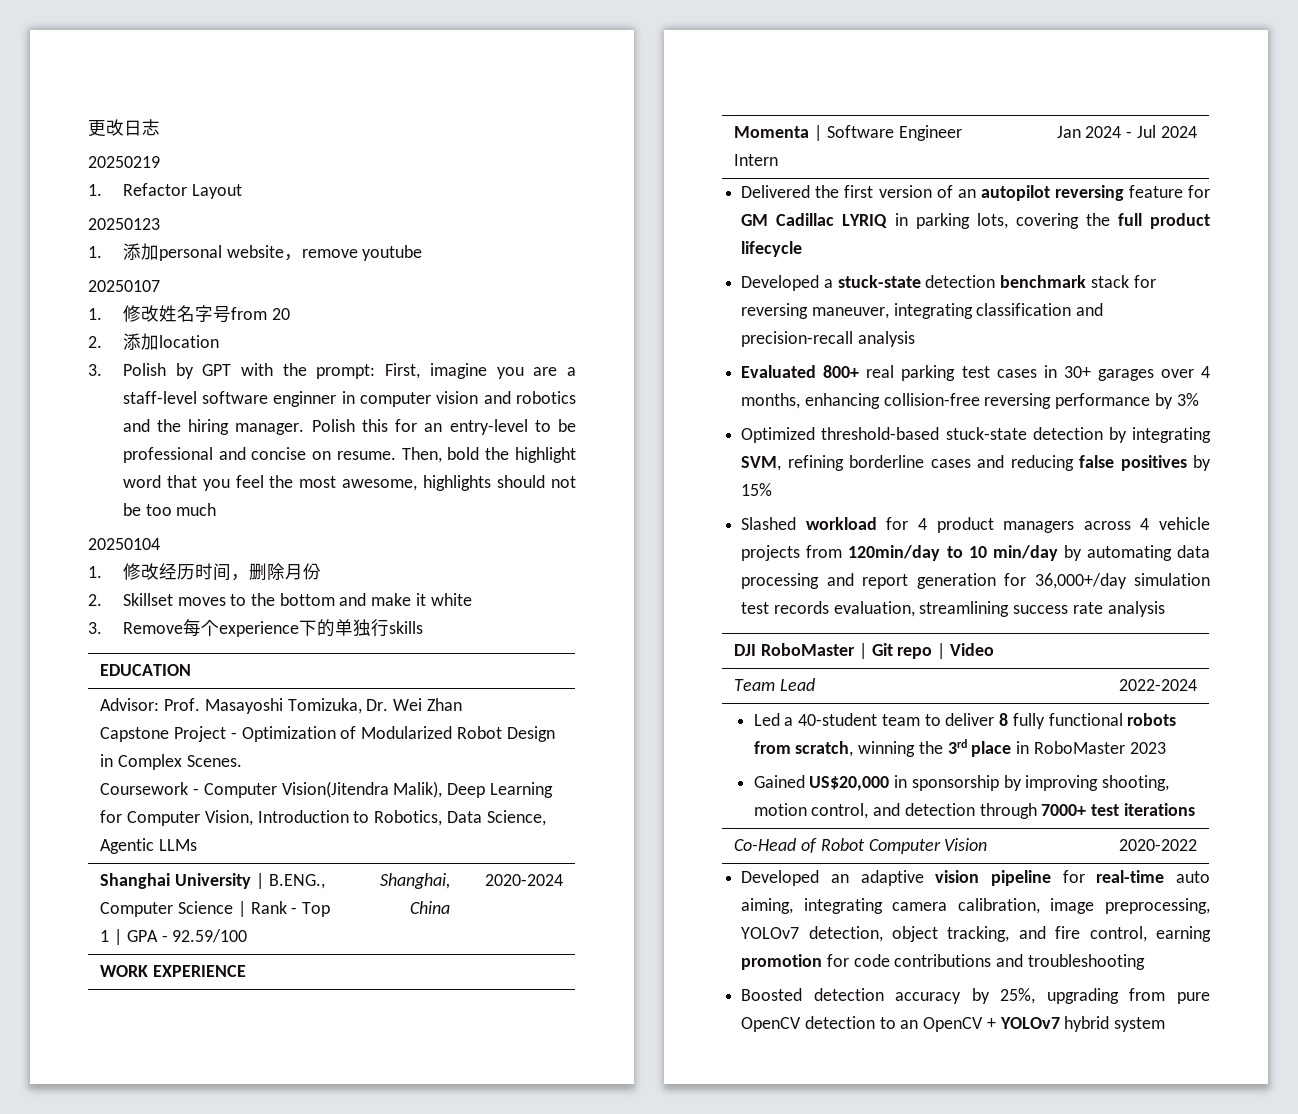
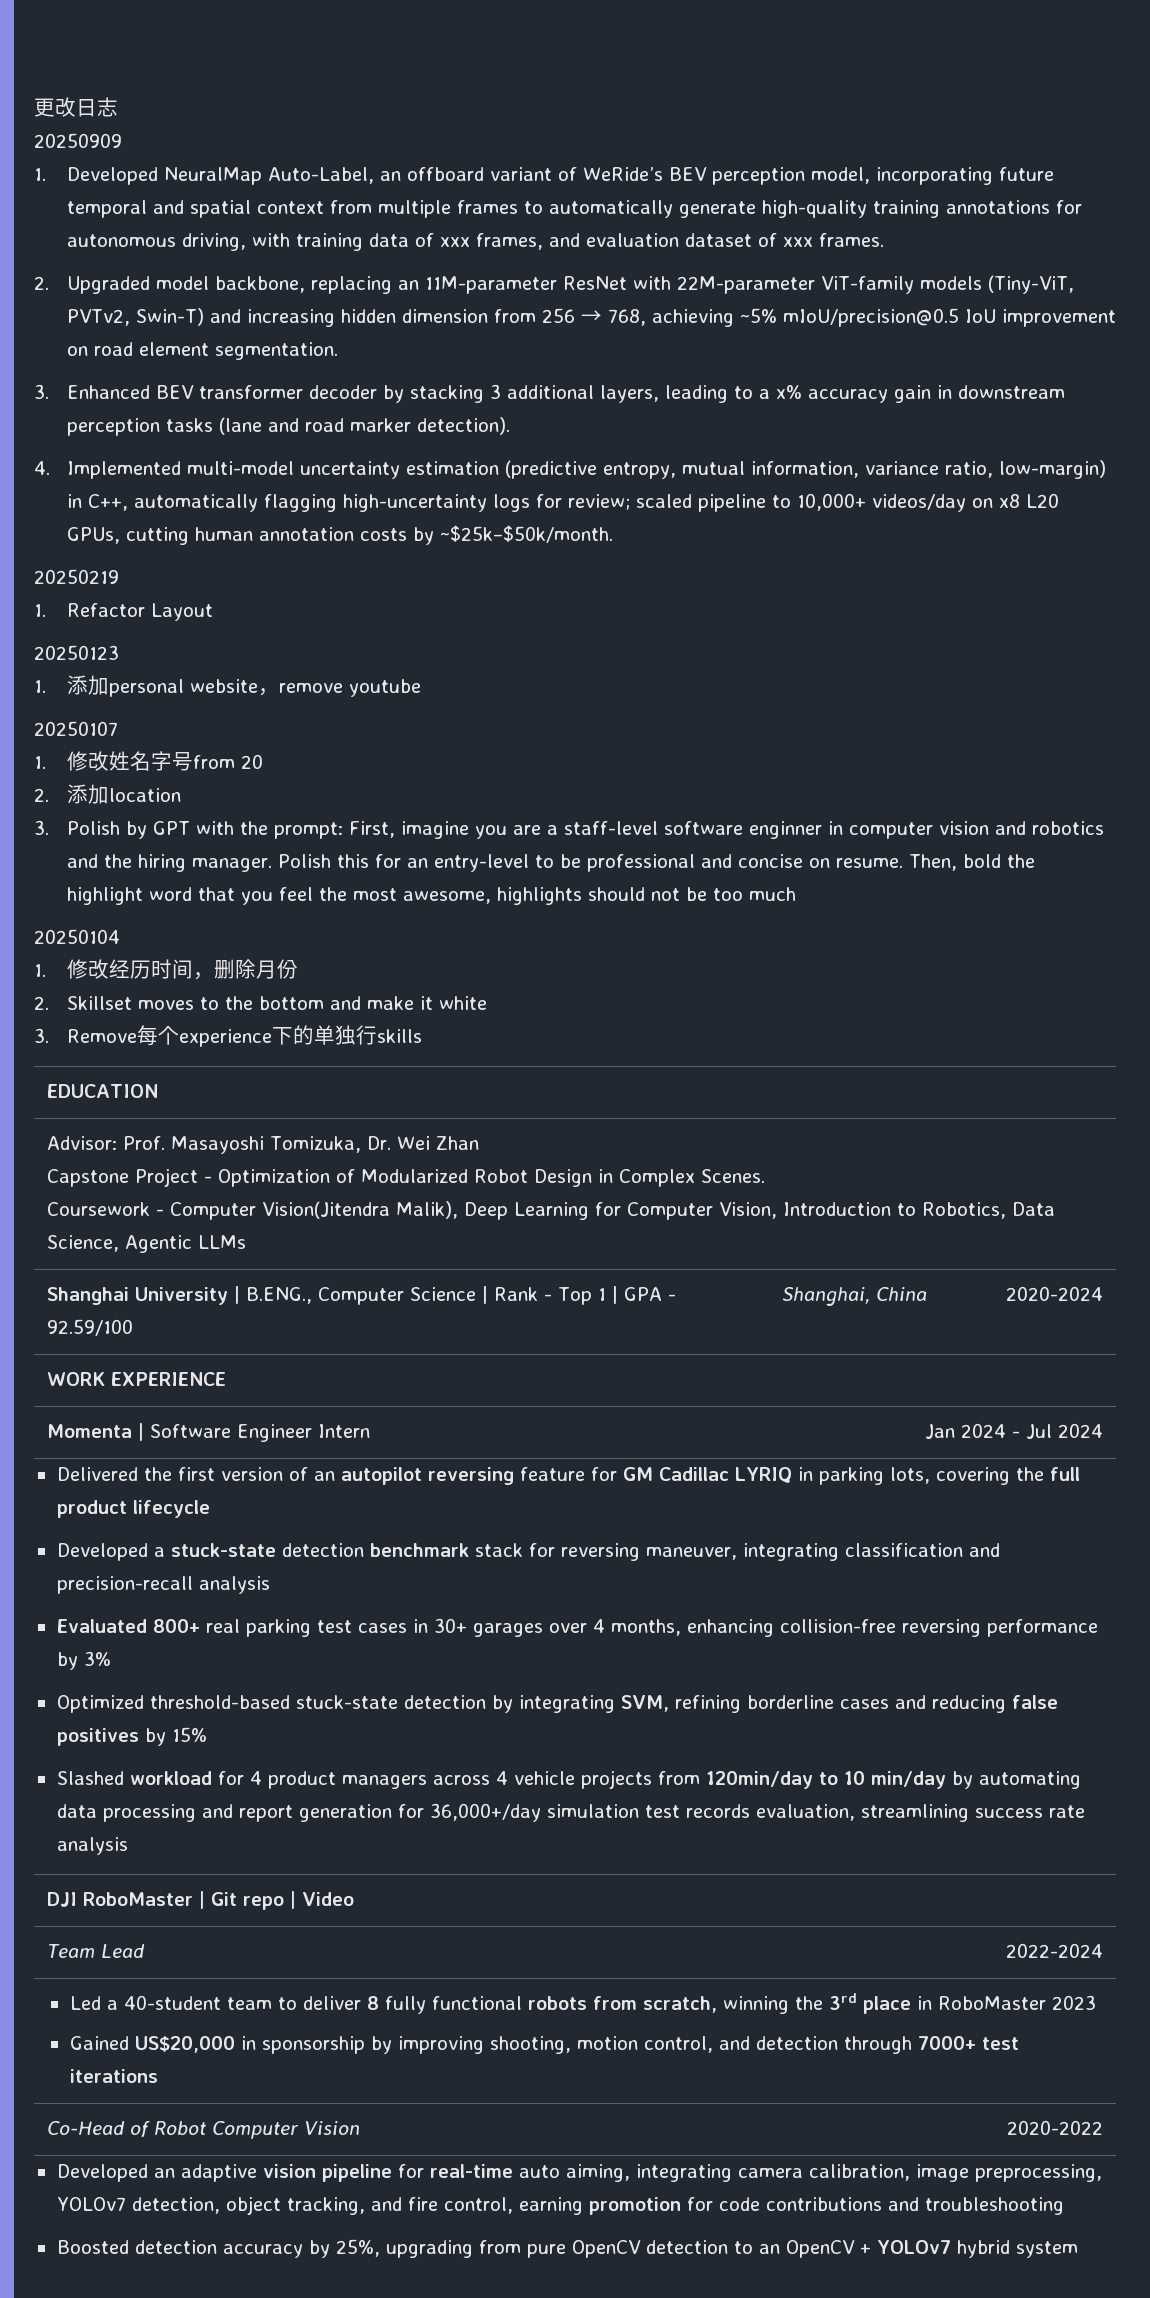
+ 20250909
+ 1. Developed NeuralMap Auto-Label, an offboard variant of WeRide’s BEV perception model, incorporating future temporal and spatial context from multiple frames to automatically generate high-quality training annotations for autonomous driving, with training data of xxx frames, and evaluation dataset of xxx frames.
+ 2. Upgraded model backbone, replacing an 11M-parameter ResNet with 22M-parameter ViT-family models (Tiny-ViT, PVTv2, Swin-T) and increasing hidden dimension from 256 → 768, achieving ~5% mIoU/precision@0.5 IoU improvement on road element segmentation.
+ 3. Enhanced BEV transformer decoder by stacking 3 additional layers, leading to a x% accuracy gain in downstream perception tasks (lane and road marker detection).
+ 4. Implemented multi-model uncertainty estimation (predictive entropy, mutual information, variance ratio, low-margin) in C++, automatically flagging high-uncertainty logs for review; scaled pipeline to 10,000+ videos/day on x8 L20 GPUs, cutting human annotation costs by ~$25k–$50k/month.

